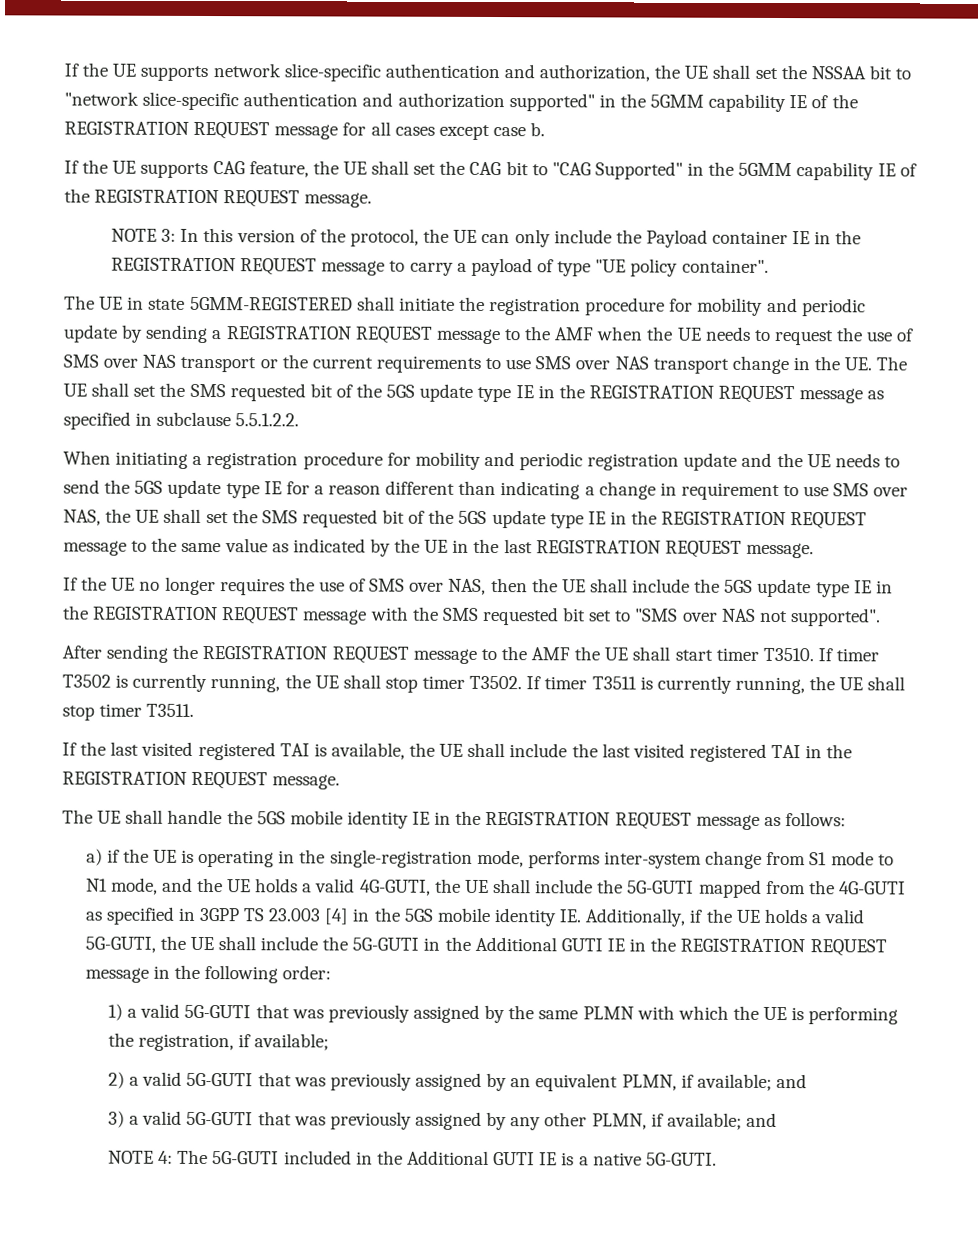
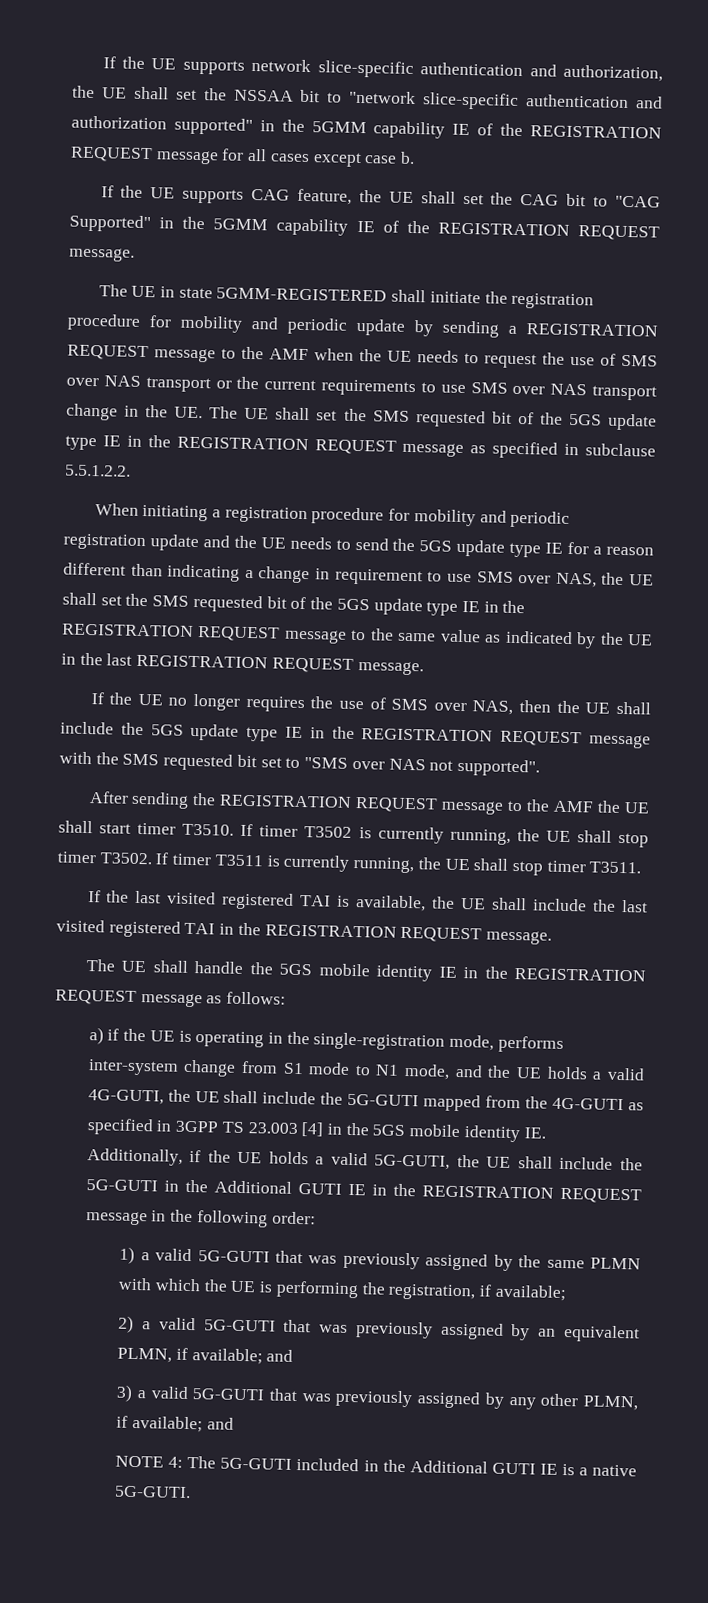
- NOTE 3: In this version of the protocol, the UE can only include the Payload container IE in the REGISTRATION REQUEST message to carry a payload of type "UE policy container".

